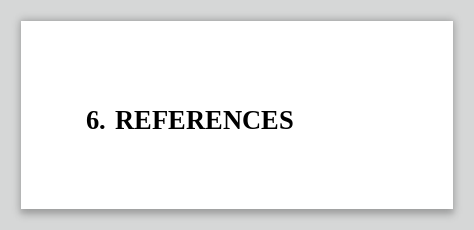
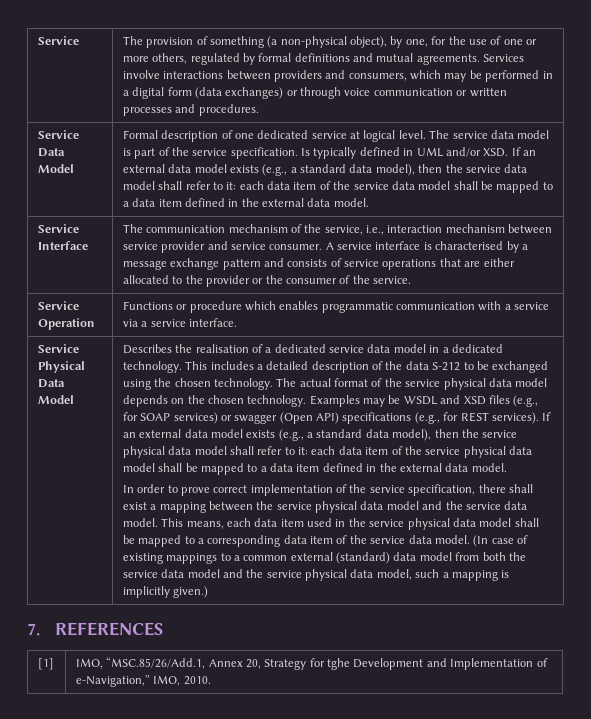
- 6. REFERENCES
+ Service | The provision of something (a non-physical object), by one, for the use of one or more others, regulated by formal definitions and mutual agreements. Services involve interactions between providers and consumers, which may be performed in a digital form (data exchanges) or through voice communication or written processes and procedures.
+ Service Data Model | Formal description of one dedicated service at logical level. The service data model is part of the service specification. Is typically defined in UML and/or XSD. If an external data model exists (e.g., a standard data model), then the service data model shall refer to it: each data item of the service data model shall be mapped to a data item defined in the external data model.
+ Service Interface | The communication mechanism of the service, i.e., interaction mechanism between service provider and service consumer. A service interface is characterised by a message exchange pattern and consists of service operations that are either allocated to the provider or the consumer of the service.
+ Service Operation | Functions or procedure which enables programmatic communication with a service via a service interface.
+ Service Physical Data Model | Describes the realisation of a dedicated service data model in a dedicated technology. This includes a detailed description of the data S-212 to be exchanged using the chosen technology. The actual format of the service physical data model depends on the chosen technology. Examples may be WSDL and XSD files (e.g., for SOAP services) or swagger (Open API) specifications (e.g., for REST services). If an external data model exists (e.g., a standard data model), then the service physical data model shall refer to it: each data item of the service physical data model shall be mapped to a data item defined in the external data model.
+ In order to prove correct implementation of the service specification, there shall exist a mapping between the service physical data model and the service data model. This means, each data item used in the service physical data model shall be mapped to a corresponding data item of the service data model. (In case of existing mappings to a common external (standard) data model from both the service data model and the service physical data model, such a mapping is implicitly given.)
+ 7. REFERENCES
+ [1] | IMO, “MSC.85/26/Add.1, Annex 20, Strategy for tghe Development and Implementation of e-Navigation,” IMO, 2010.

